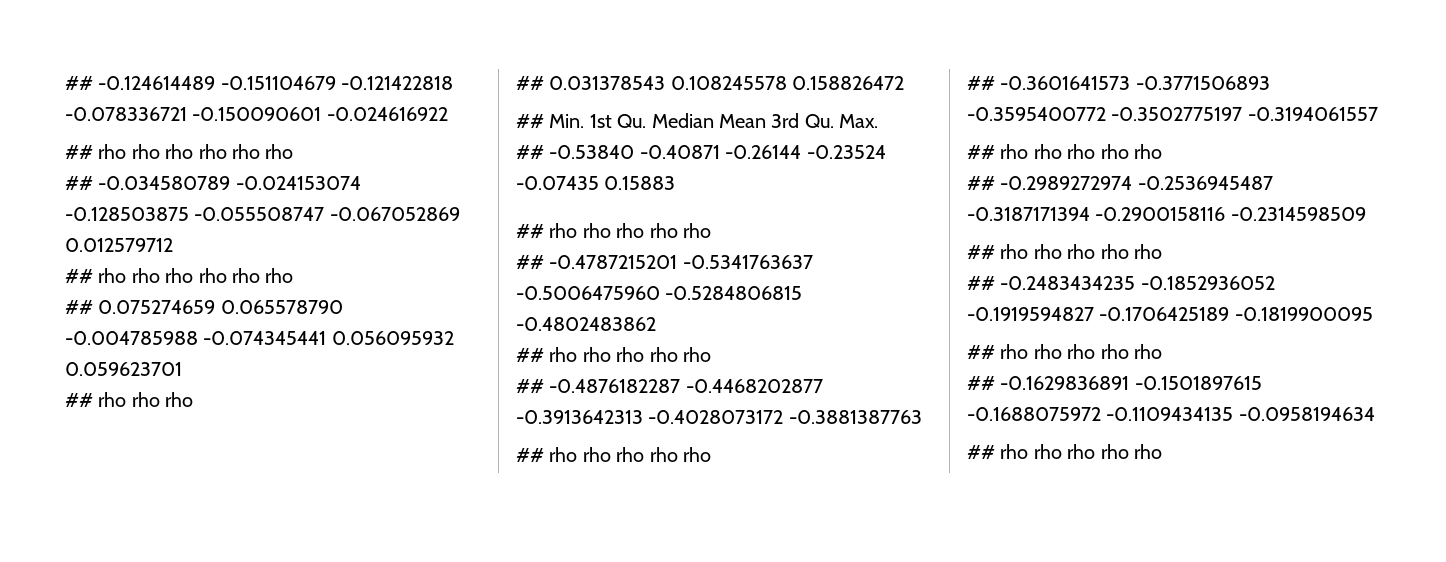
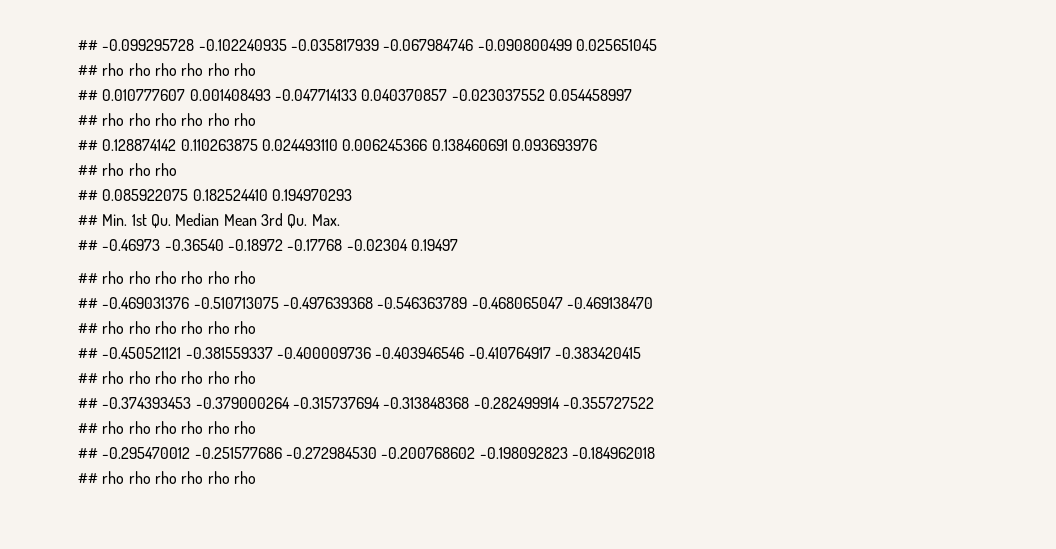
- ## -0.124614489 -0.151104679 -0.121422818 -0.078336721 -0.150090601 -0.024616922
+ ## -0.099295728 -0.102240935 -0.035817939 -0.067984746 -0.090800499 0.025651045
  ## rho rho rho rho rho rho
- ## -0.034580789 -0.024153074 -0.128503875 -0.055508747 -0.067052869 0.012579712
+ ## 0.010777607 0.001408493 -0.047714133 0.040370857 -0.023037552 0.054458997
  ## rho rho rho rho rho rho
- ## 0.075274659 0.065578790 -0.004785988 -0.074345441 0.056095932 0.059623701
+ ## 0.128874142 0.110263875 0.024493110 0.006245366 0.138460691 0.093693976
- ## 0.031378543 0.108245578 0.158826472
+ ## 0.085922075 0.182524410 0.194970293
- ## -0.53840 -0.40871 -0.26144 -0.23524 -0.07435 0.15883
- ## rho rho rho rho rho
- ## -0.4787215201 -0.5341763637 -0.5006475960 -0.5284806815 -0.4802483862
- ## rho rho rho rho rho
- ## -0.4876182287 -0.4468202877 -0.3913642313 -0.4028073172 -0.3881387763
- ## rho rho rho rho rho
- ## -0.3601641573 -0.3771506893 -0.3595400772 -0.3502775197 -0.3194061557
- ## rho rho rho rho rho
- ## -0.2989272974 -0.2536945487 -0.3187171394 -0.2900158116 -0.2314598509
- ## rho rho rho rho rho
- ## -0.2483434235 -0.1852936052 -0.1919594827 -0.1706425189 -0.1819900095
- ## rho rho rho rho rho
- ## -0.1629836891 -0.1501897615 -0.1688075972 -0.1109434135 -0.0958194634
- ## rho rho rho rho rho
+ ## -0.46973 -0.36540 -0.18972 -0.17768 -0.02304 0.19497
+ ## rho rho rho rho rho rho
+ ## -0.469031376 -0.510713075 -0.497639368 -0.546363789 -0.468065047 -0.469138470
+ ## rho rho rho rho rho rho
+ ## -0.450521121 -0.381559337 -0.400009736 -0.403946546 -0.410764917 -0.383420415
+ ## rho rho rho rho rho rho
+ ## -0.374393453 -0.379000264 -0.315737694 -0.313848368 -0.282499914 -0.355727522
+ ## rho rho rho rho rho rho
+ ## -0.295470012 -0.251577686 -0.272984530 -0.200768602 -0.198092823 -0.184962018
+ ## rho rho rho rho rho rho

